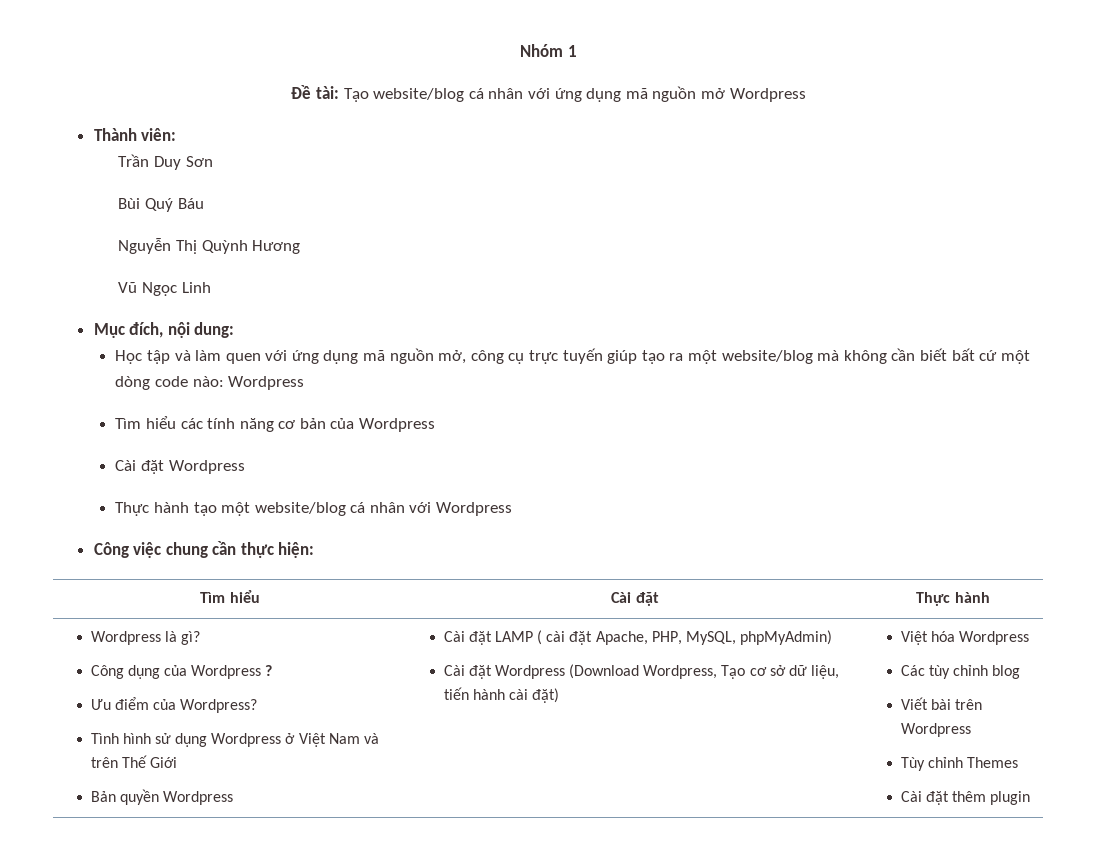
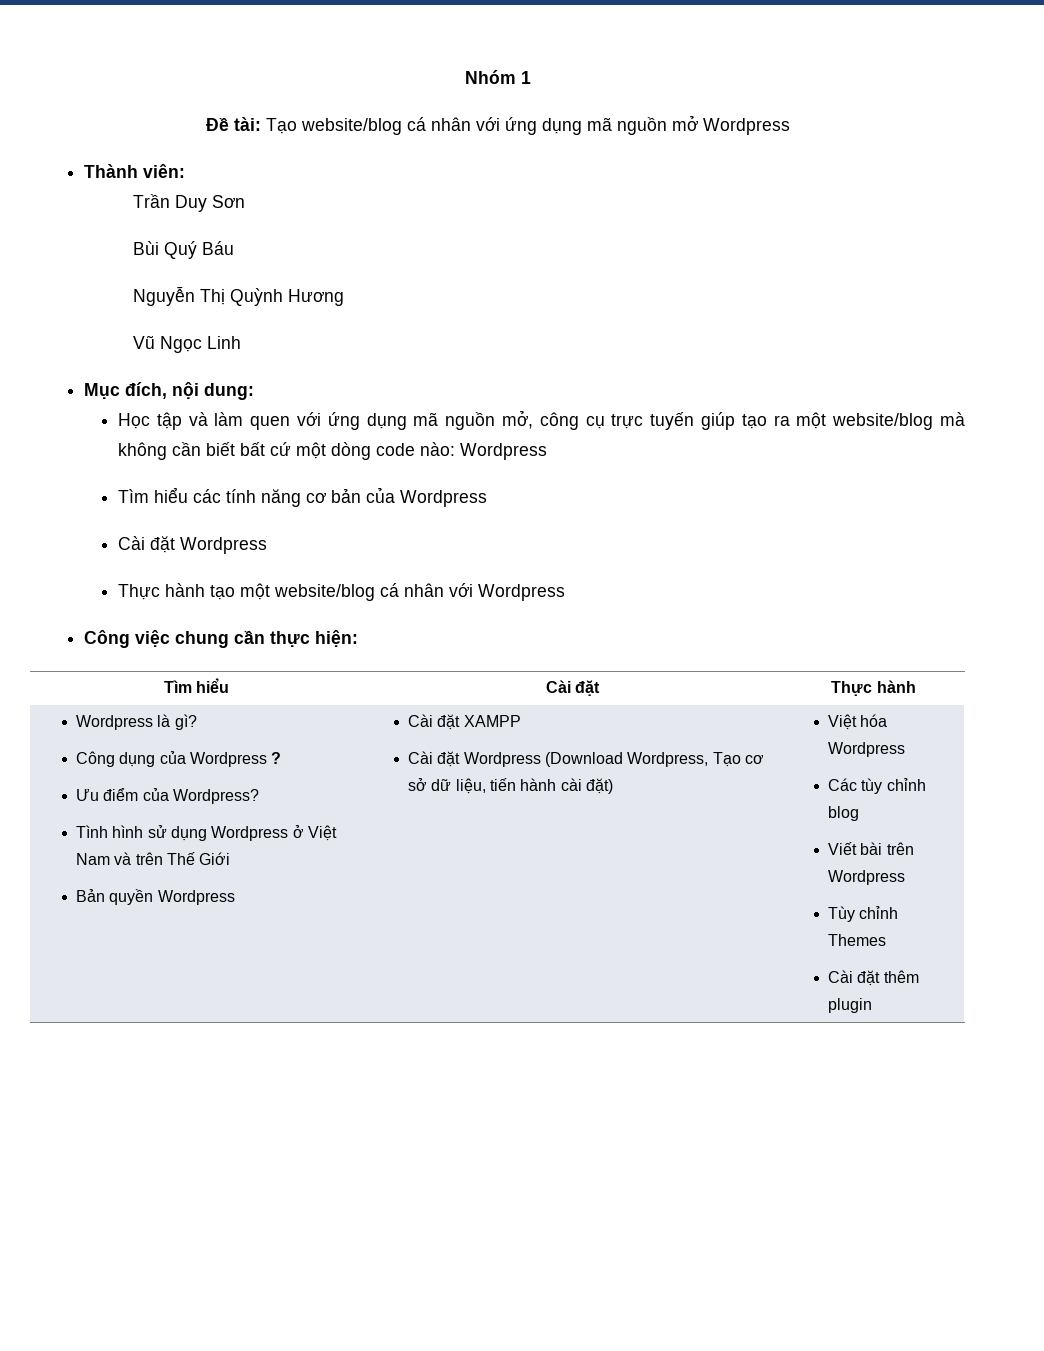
- Cài đặt LAMP ( cài đặt Apache, PHP, MySQL, phpMyAdmin)
+ Cài đặt XAMPP

